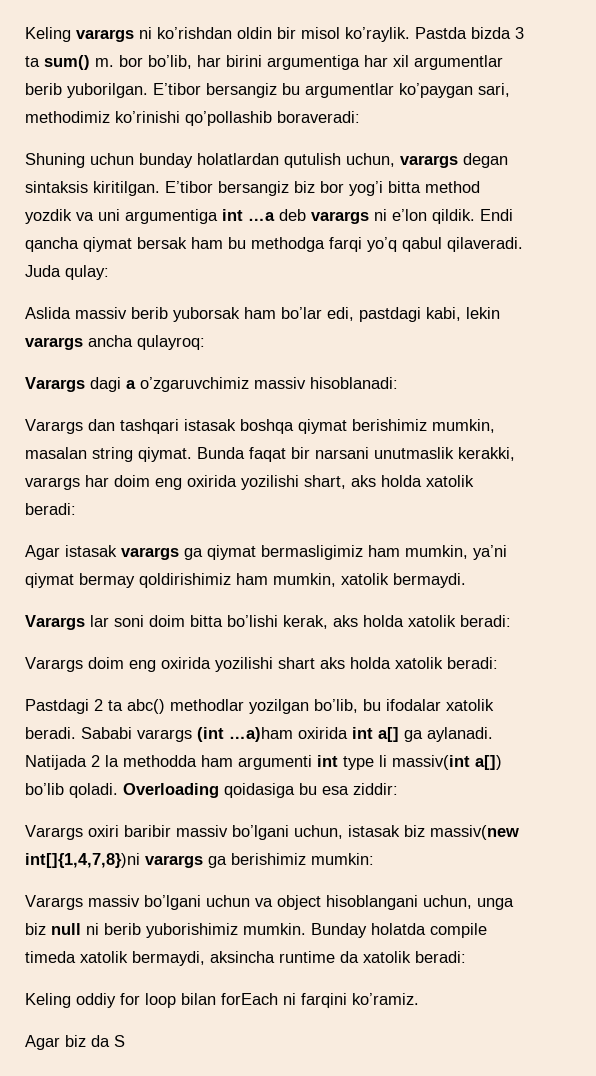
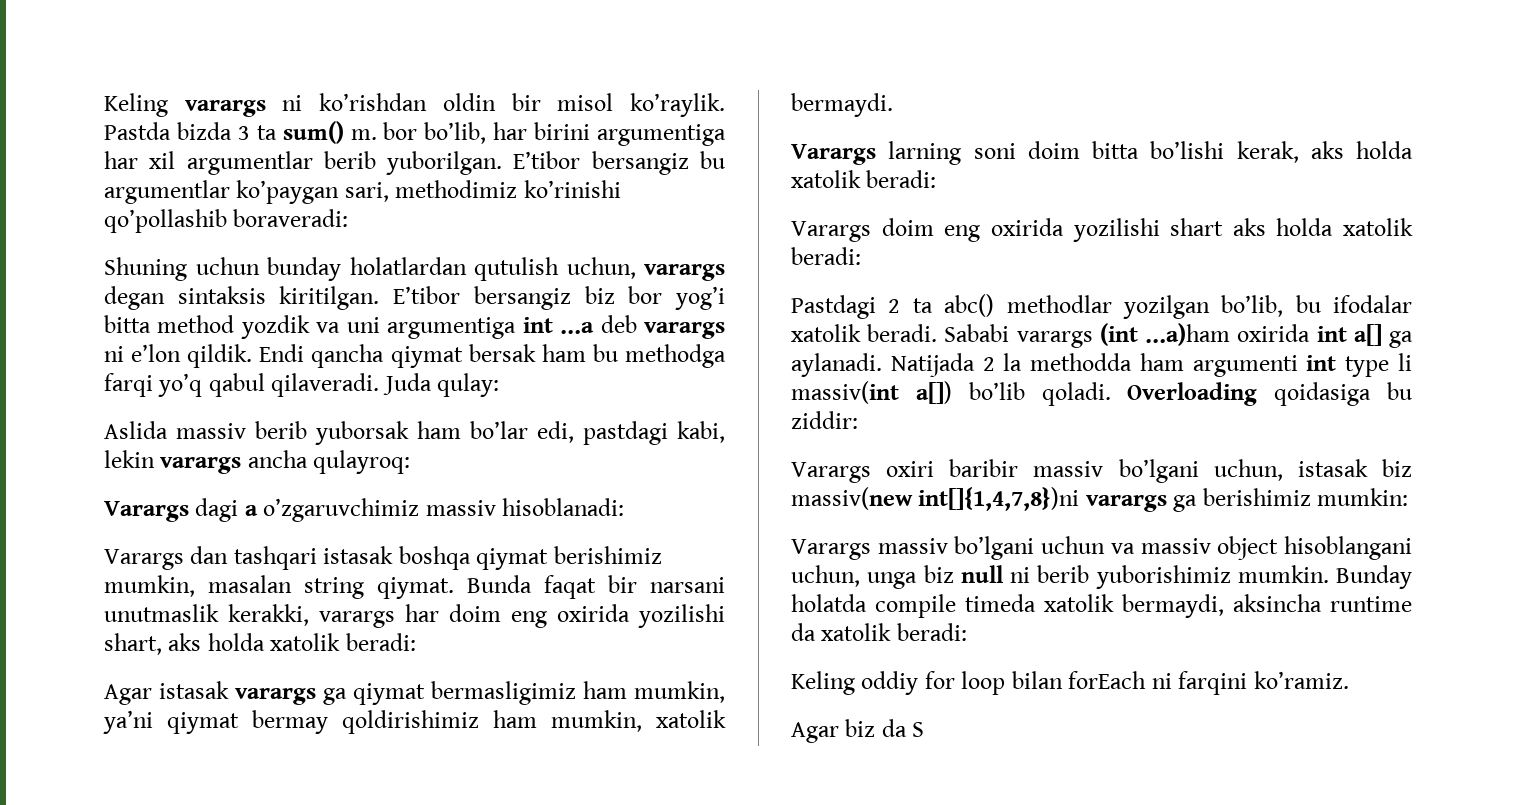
- Varargs lar soni doim bitta bo’lishi kerak, aks holda xatolik beradi:
+ Varargs larning soni doim bitta bo’lishi kerak, aks holda xatolik beradi:
- Overloading qoidasiga bu esa ziddir:
+ Overloading qoidasiga bu ziddir:
- Varargs massiv bo’lgani uchun va object hisoblangani uchun, unga biz null ni berib yuborishimiz mumkin.
+ Varargs massiv bo’lgani uchun va massiv object hisoblangani uchun, unga biz null ni berib yuborishimiz mumkin.

